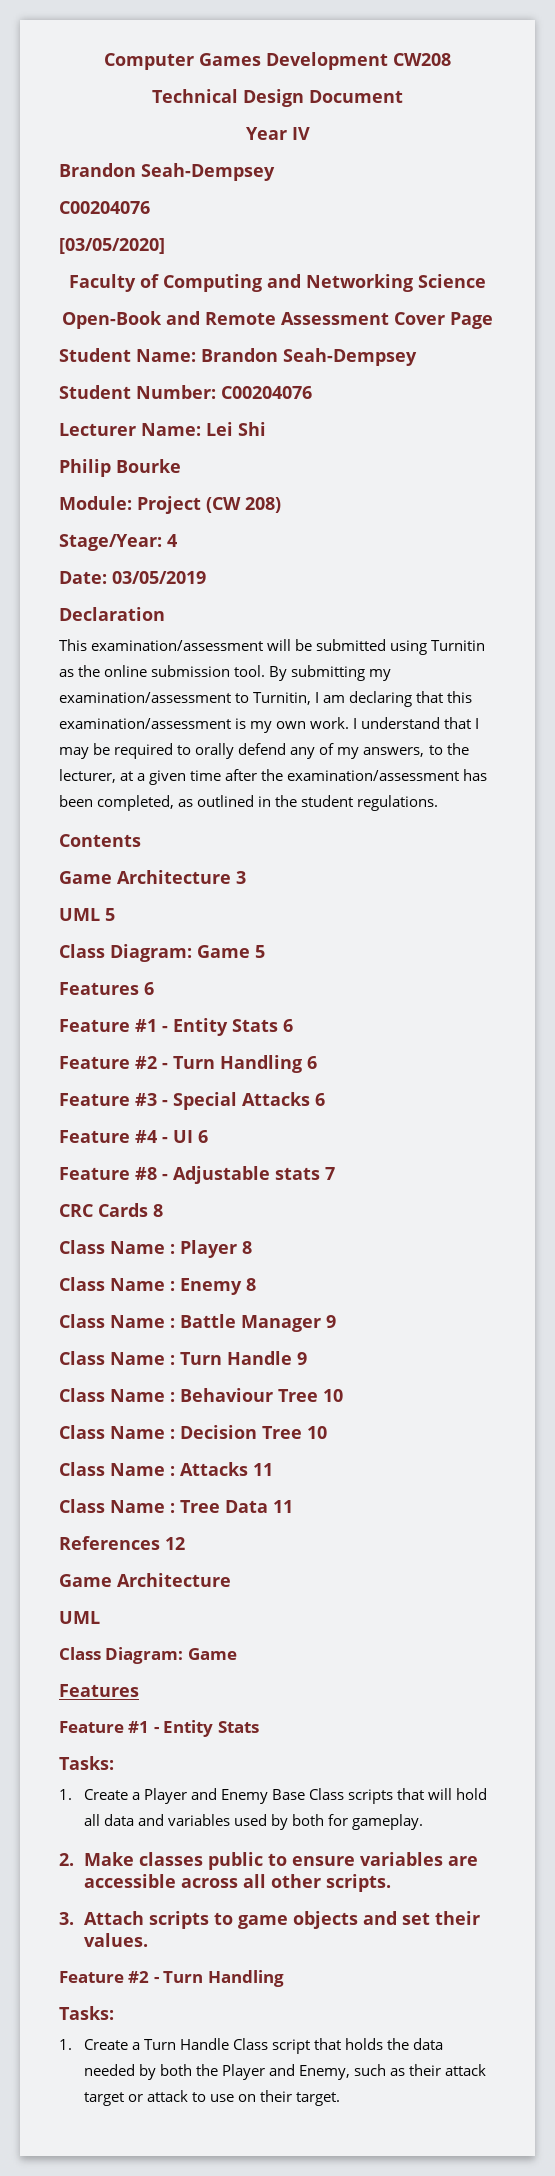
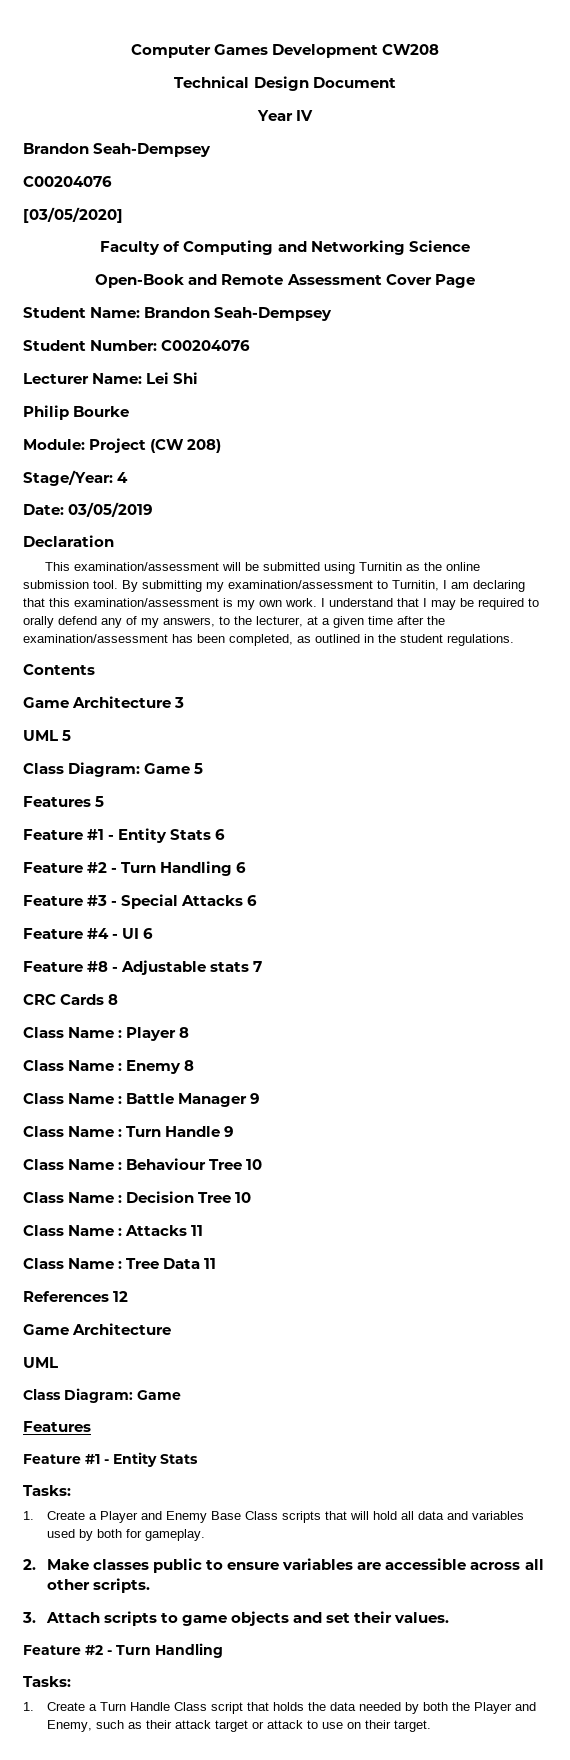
- Features 6
+ Features 5

